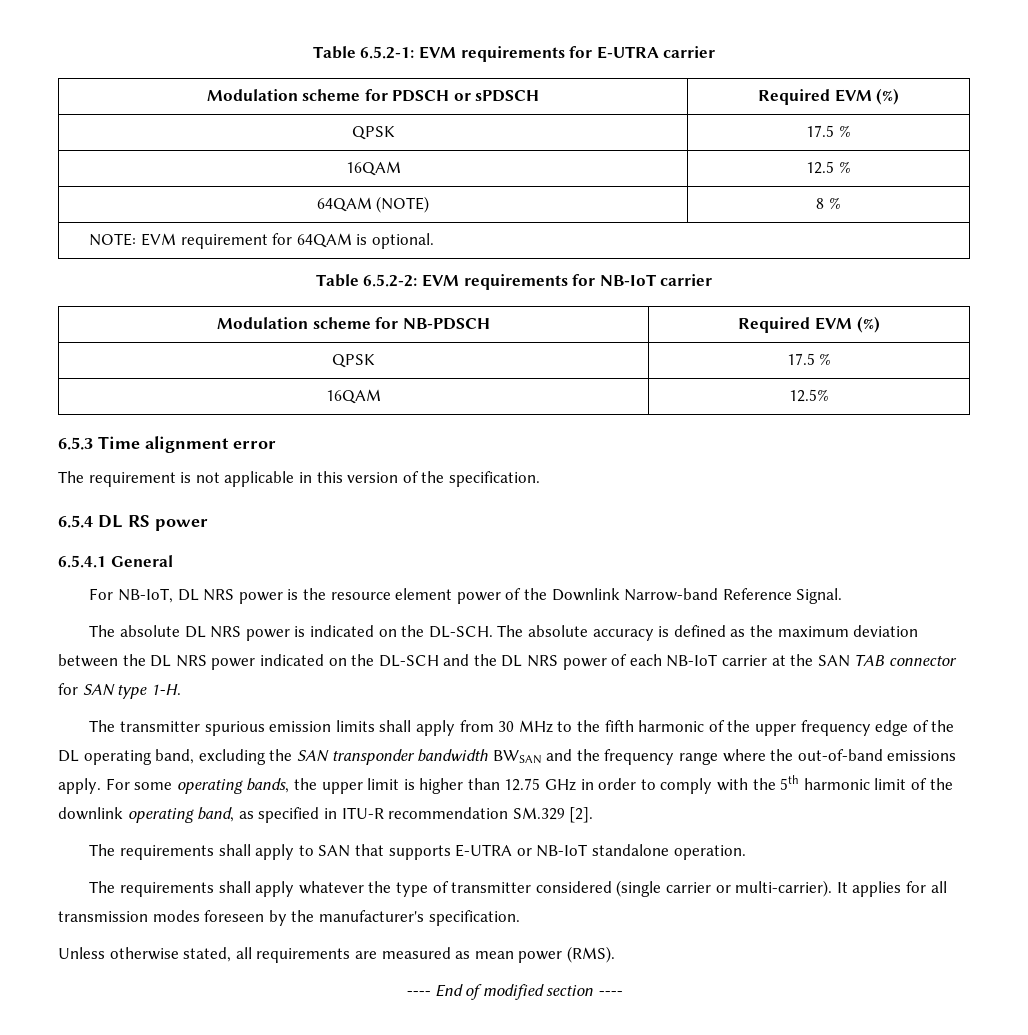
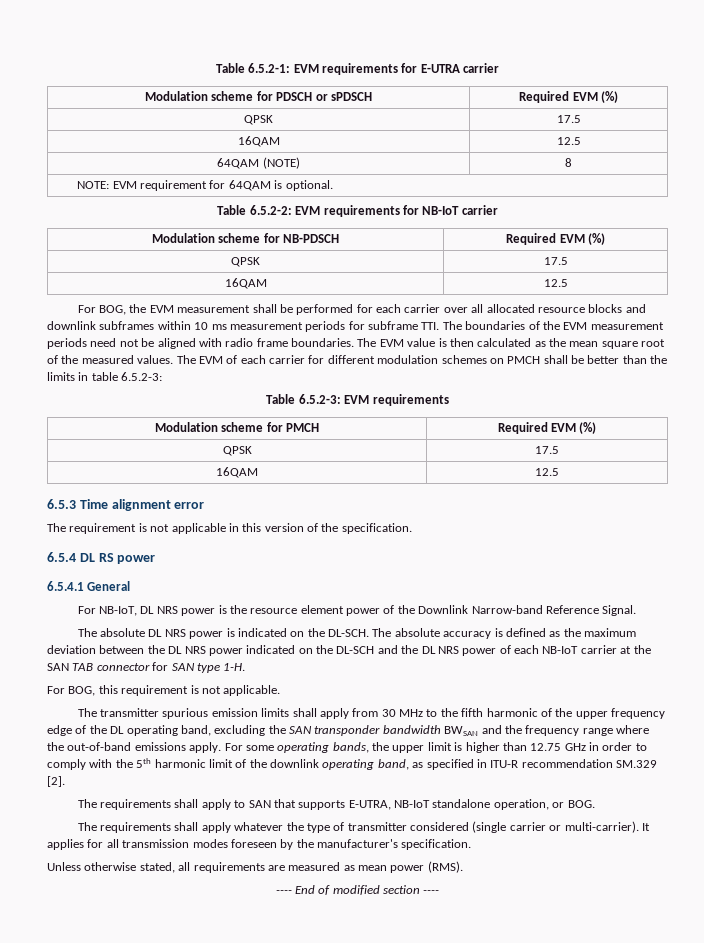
  Modulation scheme for PDSCH or sPDSCH | Required EVM (%)
- QPSK | 17.5 %
- 16QAM | 12.5 %
+ QPSK | 17.5
+ 16QAM | 12.5
- 64QAM (NOTE) | 8 %
+ 64QAM (NOTE) | 8
  Modulation scheme for NB-PDSCH | Required EVM (%)
- QPSK | 17.5 %
- 16QAM | 12.5%
+ QPSK | 17.5
+ 16QAM | 12.5
+ For BOG, the EVM measurement shall be performed for each carrier over all allocated resource blocks and downlink subframes within 10 ms measurement periods for subframe TTI. The boundaries of the EVM measurement periods need not be aligned with radio frame boundaries. The EVM value is then calculated as the mean square root of the measured values. The EVM of each carrier for different modulation schemes on PMCH shall be better than the limits in table 6.5.2-3:
+ Table 6.5.2-3: EVM requirements
+ Modulation scheme for PMCH | Required EVM (%)
+ QPSK | 17.5
+ 16QAM | 12.5
+ For BOG, this requirement is not applicable.
- The requirements shall apply to SAN that supports E-UTRA or NB-IoT standalone operation.
+ The requirements shall apply to SAN that supports E-UTRA, NB-IoT standalone operation, or BOG.

